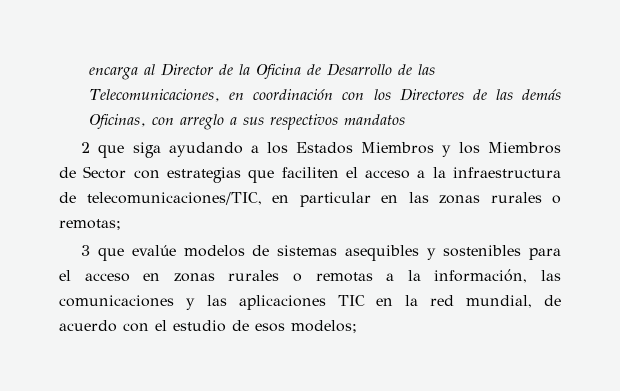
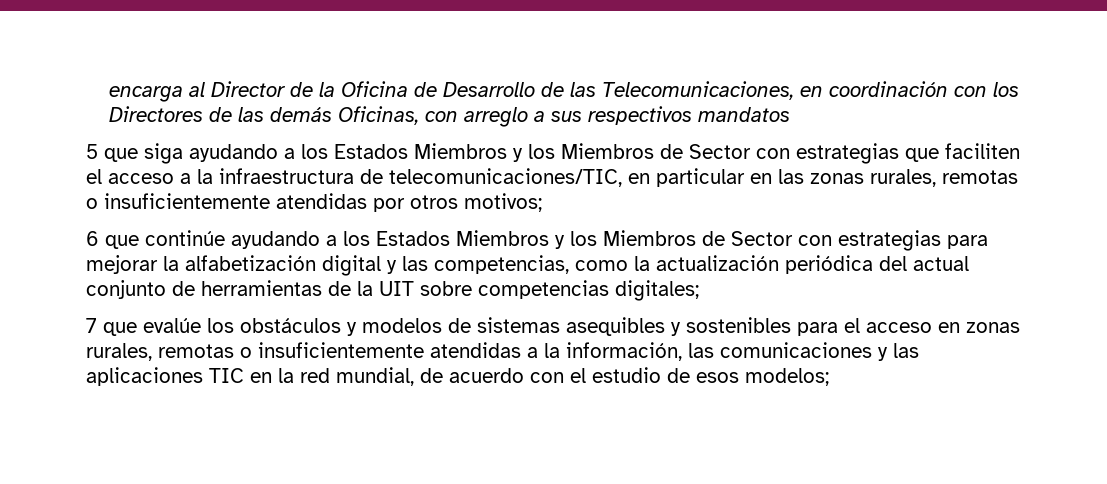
- 2 que siga ayudando a los Estados Miembros y los Miembros de Sector con estrategias que faciliten el acceso a la infraestructura de telecomunicaciones/TIC, en particular en las zonas rurales o remotas;
- 3 que evalúe modelos de sistemas asequibles y sostenibles para el acceso en zonas rurales o remotas a la información, las comunicaciones y las aplicaciones TIC en la red mundial, de acuerdo con el estudio de esos modelos;
+ 5 que siga ayudando a los Estados Miembros y los Miembros de Sector con estrategias que faciliten el acceso a la infraestructura de telecomunicaciones/TIC, en particular en las zonas rurales, remotas o insuficientemente atendidas por otros motivos;
+ 6 que continúe ayudando a los Estados Miembros y los Miembros de Sector con estrategias para mejorar la alfabetización digital y las competencias, como la actualización periódica del actual conjunto de herramientas de la UIT sobre competencias digitales;
+ 7 que evalúe los obstáculos y modelos de sistemas asequibles y sostenibles para el acceso en zonas rurales, remotas o insuficientemente atendidas a la información, las comunicaciones y las aplicaciones TIC en la red mundial, de acuerdo con el estudio de esos modelos;

